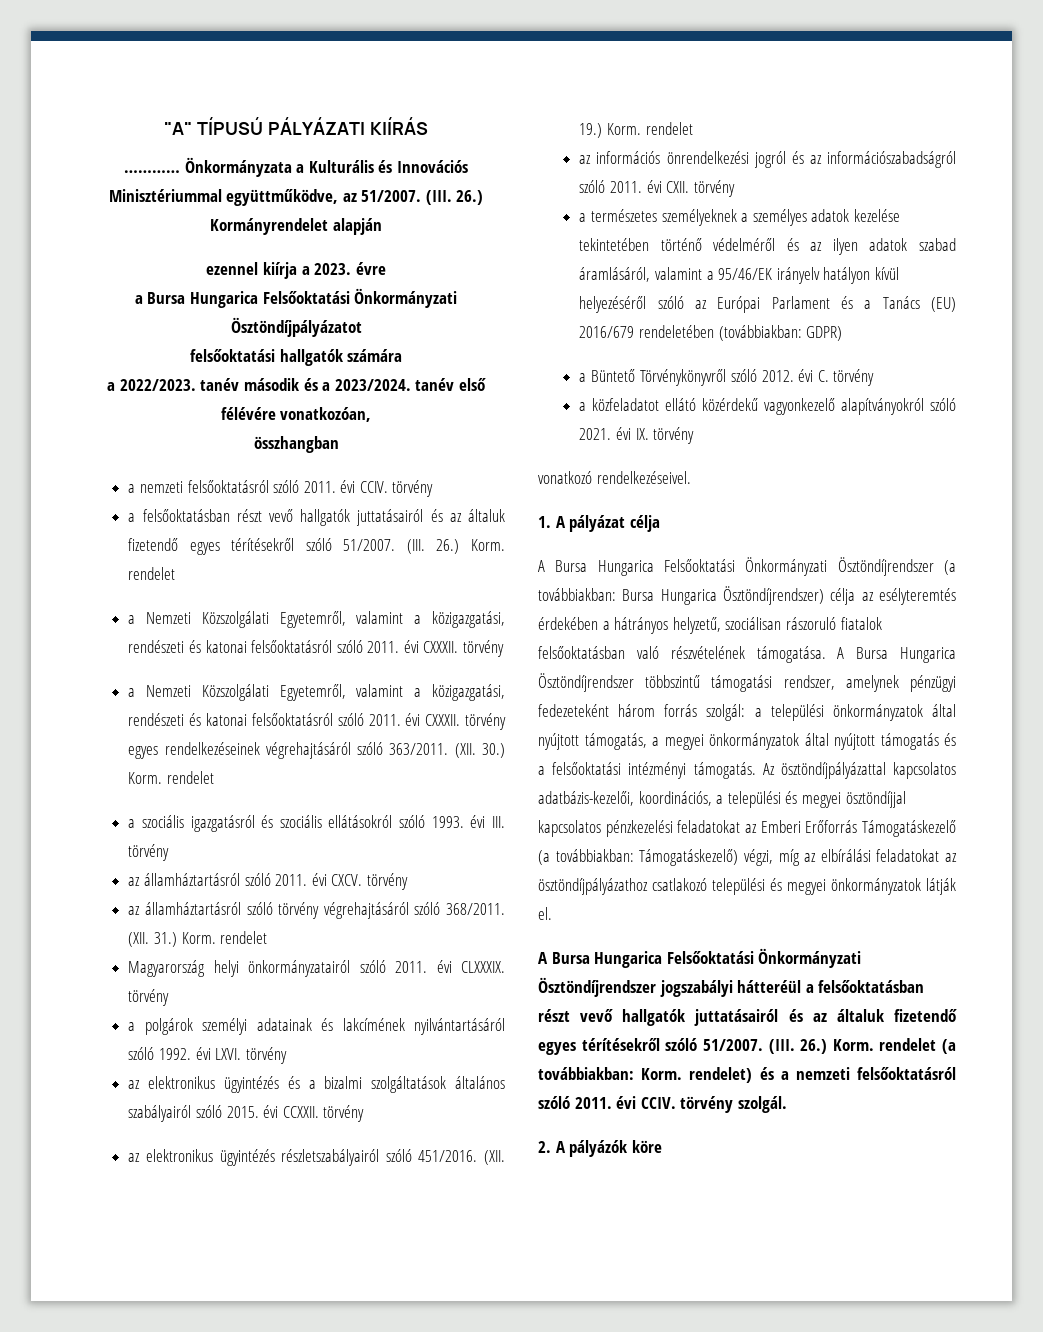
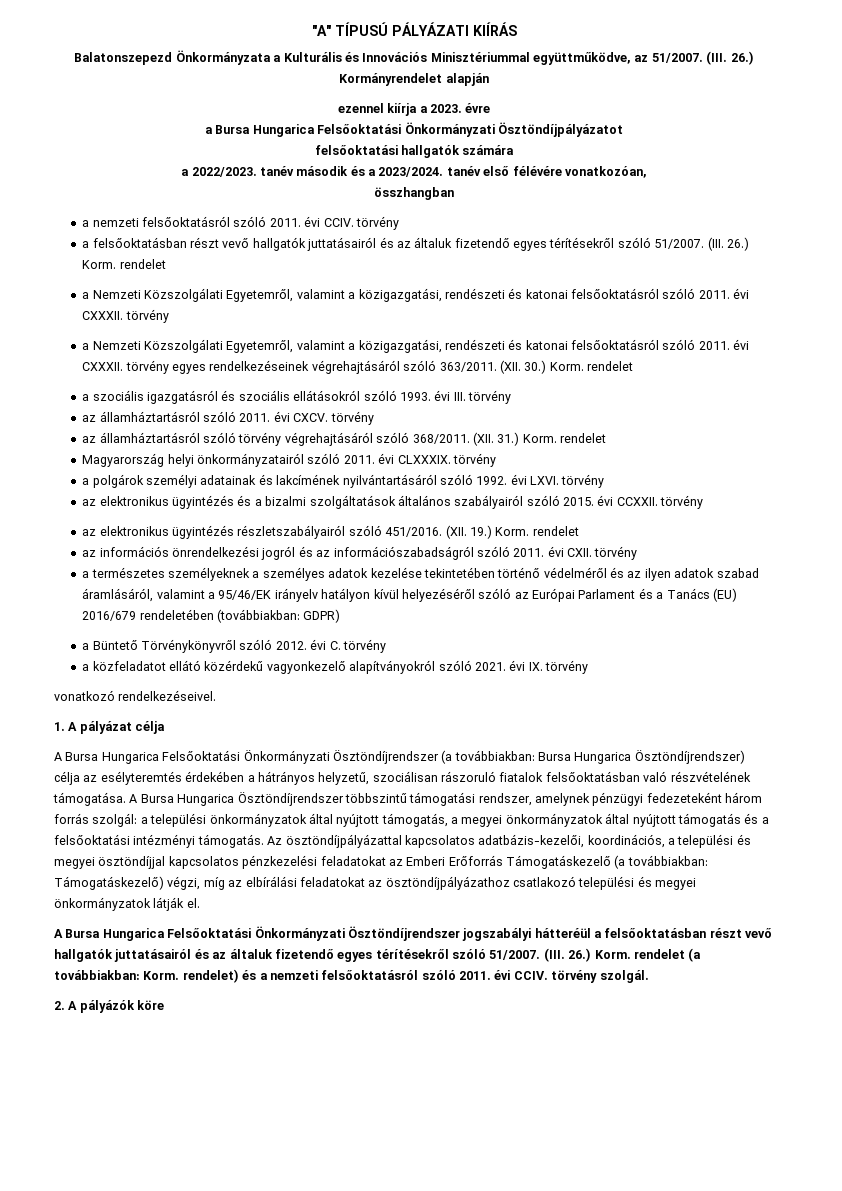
- ………… Önkormányzata a Kulturális és Innovációs Minisztériummal együttműködve, az 51/2007.
+ Balatonszepezd Önkormányzata a Kulturális és Innovációs Minisztériummal együttműködve, az 51/2007.

